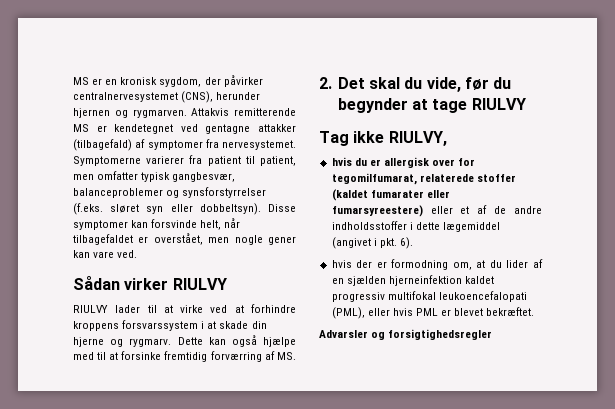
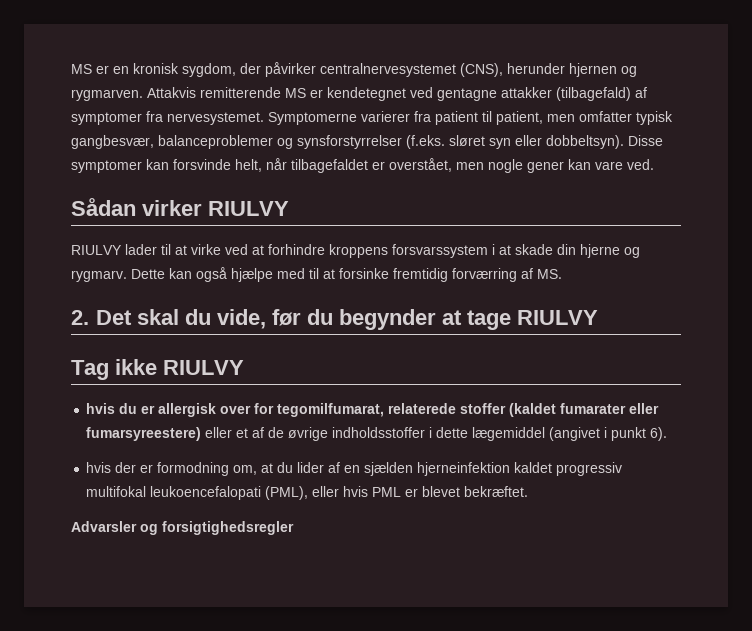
- Tag ikke RIULVY,
+ Tag ikke RIULVY
- hvis du er allergisk over for tegomilfumarat, relaterede stoffer (kaldet fumarater eller fumarsyreestere) eller et af de andre indholdsstoffer i dette lægemiddel (angivet i pkt. 6).
+ hvis du er allergisk over for tegomilfumarat, relaterede stoffer (kaldet fumarater eller fumarsyreestere) eller et af de øvrige indholdsstoffer i dette lægemiddel (angivet i punkt 6).

